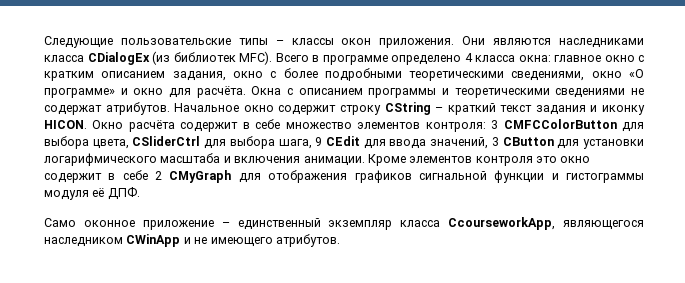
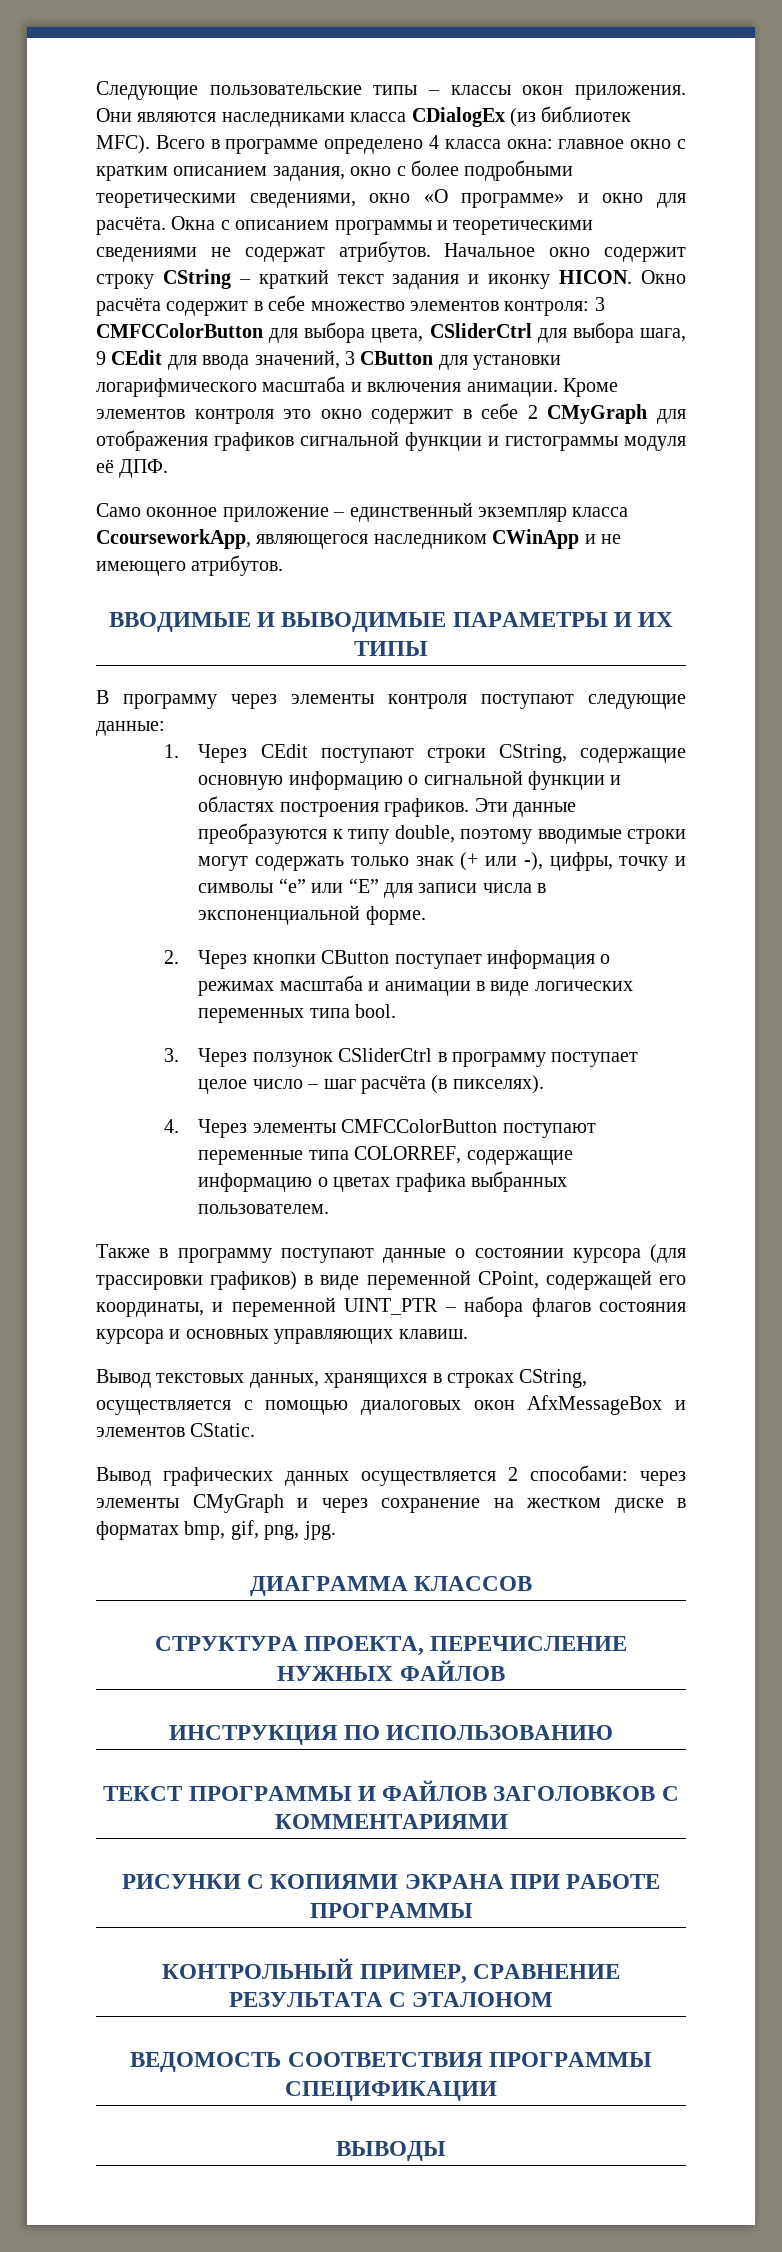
+ ВВОДИМЫЕ И ВЫВОДИМЫЕ ПАРАМЕТРЫ И ИХ ТИПЫ
+ В программу через элементы контроля поступают следующие данные:
+ 1. Через CEdit поступают строки CString, содержащие основную информацию о сигнальной функции и областях построения графиков. Эти данные преобразуются к типу double, поэтому вводимые строки могут содержать только знак (+ или -), цифры, точку и символы “e” или “E” для записи числа в экспоненциальной форме.
+ 2. Через кнопки CButton поступает информация о режимах масштаба и анимации в виде логических переменных типа bool.
+ 3. Через ползунок CSliderCtrl в программу поступает целое число – шаг расчёта (в пикселях).
+ 4. Через элементы CMFCColorButton поступают переменные типа COLORREF, содержащие информацию о цветах графика выбранных пользователем.
+ Также в программу поступают данные о состоянии курсора (для трассировки графиков) в виде переменной CPoint, содержащей его координаты, и переменной UINT_PTR – набора флагов состояния курсора и основных управляющих клавиш.
+ Вывод текстовых данных, хранящихся в строках CString, осуществляется с помощью диалоговых окон AfxMessageBox и элементов CStatic.
+ Вывод графических данных осуществляется 2 способами: через элементы CMyGraph и через сохранение на жестком диске в форматах bmp, gif, png, jpg.
+ ДИАГРАММА КЛАССОВ
+ СТРУКТУРА ПРОЕКТА, ПЕРЕЧИСЛЕНИЕ НУЖНЫХ ФАЙЛОВ
+ ИНСТРУКЦИЯ ПО ИСПОЛЬЗОВАНИЮ
+ ТЕКСТ ПРОГРАММЫ И ФАЙЛОВ ЗАГОЛОВКОВ С КОММЕНТАРИЯМИ
+ РИСУНКИ С КОПИЯМИ ЭКРАНА ПРИ РАБОТЕ ПРОГРАММЫ
+ КОНТРОЛЬНЫЙ ПРИМЕР, СРАВНЕНИЕ РЕЗУЛЬТАТА С ЭТАЛОНОМ
+ ВЕДОМОСТЬ СООТВЕТСТВИЯ ПРОГРАММЫ СПЕЦИФИКАЦИИ
+ ВЫВОДЫ

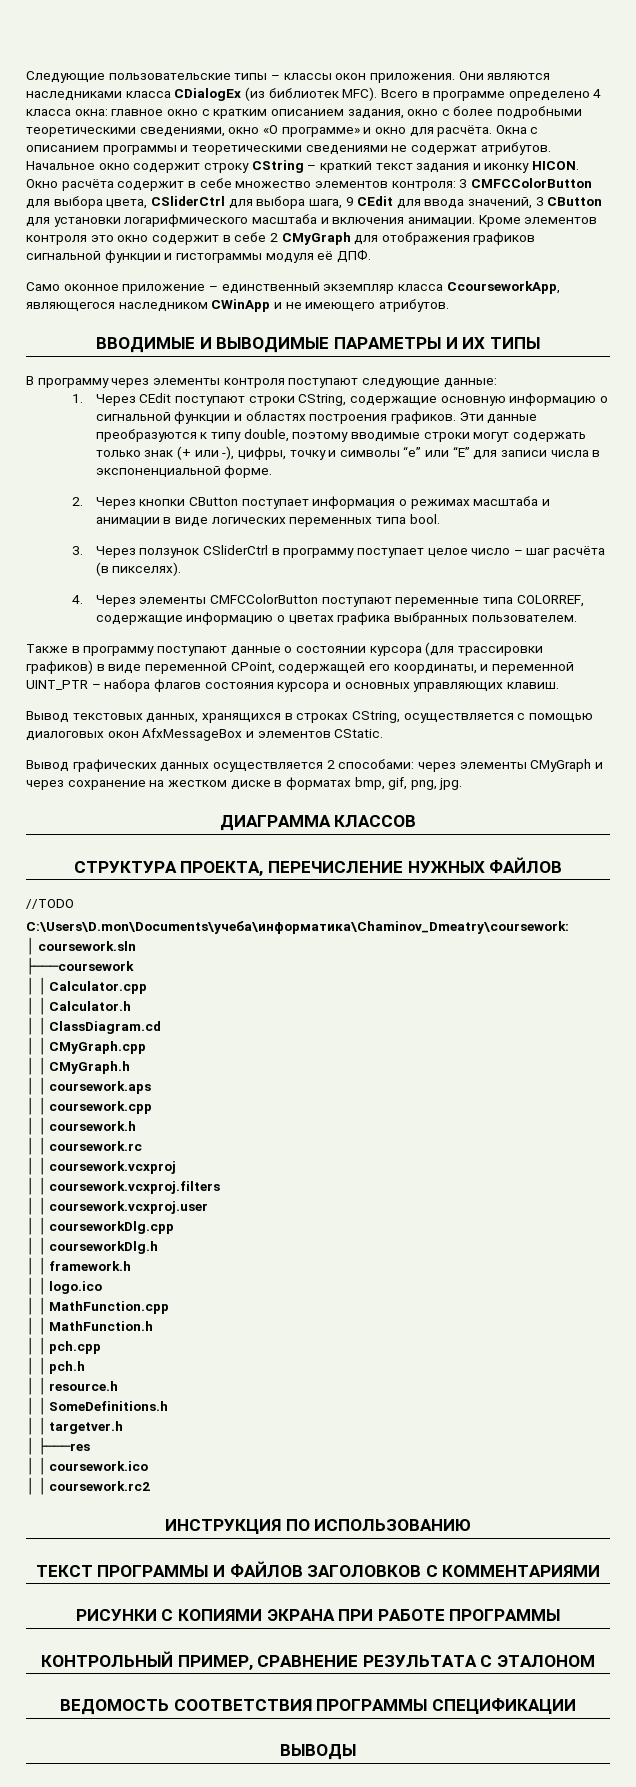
+ //TODO
+ C:\Users\D.mon\Documents\учеба\информатика\Chaminov_Dmeatry\coursework:
+ │ coursework.sln
+ ├───coursework
+ │ │ Calculator.cpp
+ │ │ Calculator.h
+ │ │ ClassDiagram.cd
+ │ │ CMyGraph.cpp
+ │ │ CMyGraph.h
+ │ │ coursework.aps
+ │ │ coursework.cpp
+ │ │ coursework.h
+ │ │ coursework.rc
+ │ │ coursework.vcxproj
+ │ │ coursework.vcxproj.filters
+ │ │ coursework.vcxproj.user
+ │ │ courseworkDlg.cpp
+ │ │ courseworkDlg.h
+ │ │ framework.h
+ │ │ logo.ico
+ │ │ MathFunction.cpp
+ │ │ MathFunction.h
+ │ │ pch.cpp
+ │ │ pch.h
+ │ │ resource.h
+ │ │ SomeDefinitions.h
+ │ │ targetver.h
+ │ ├───res
+ │ │ coursework.ico
+ │ │ coursework.rc2

